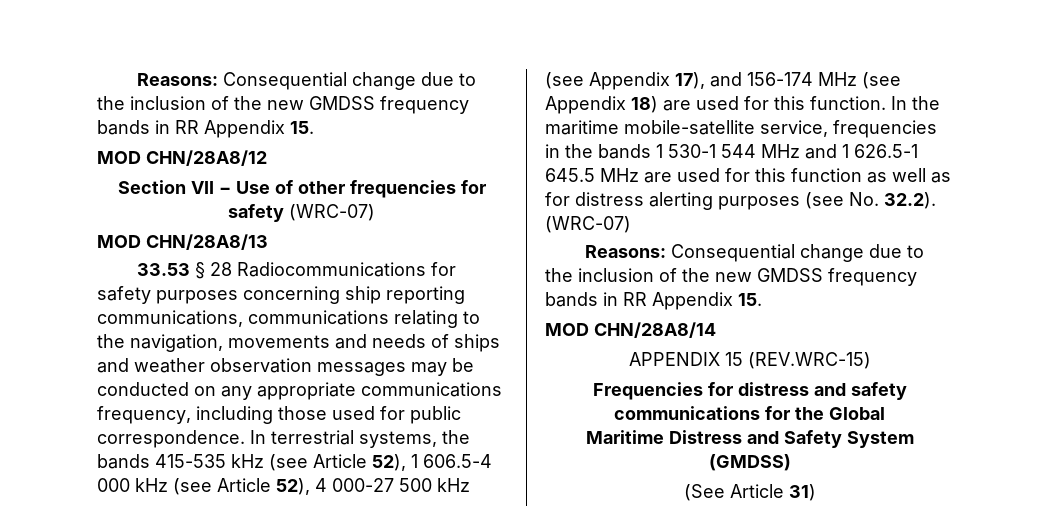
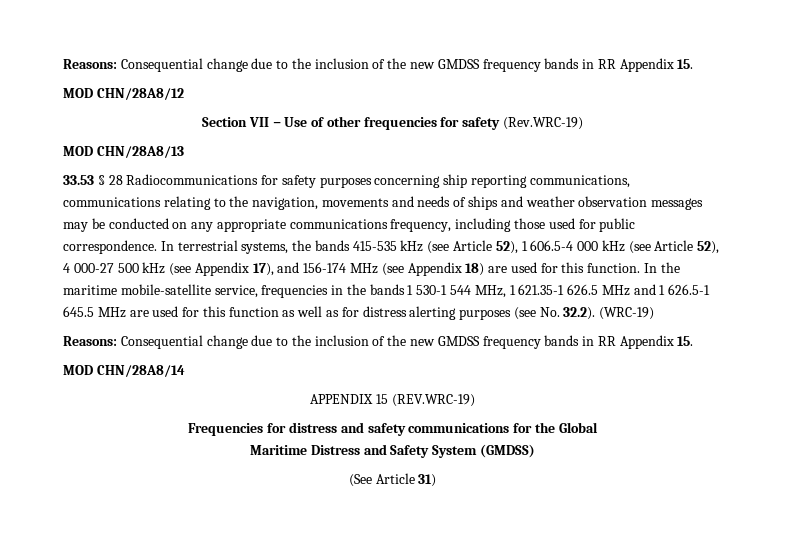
- Section VII − Use of other frequencies for safety (WRC-07)
+ Section VII − Use of other frequencies for safety (Rev.WRC-19)
- In the maritime mobile-satellite service, frequencies in the bands 1 530-1 544 MHz and 1 626.5-1 645.5 MHz are used for this function as well as for distress alerting purposes (see No. 32.2). (WRC-07)
+ In the maritime mobile-satellite service, frequencies in the bands 1 530-1 544 MHz, 1 621.35-1 626.5 MHz and 1 626.5-1 645.5 MHz are used for this function as well as for distress alerting purposes (see No. 32.2). (WRC-19)
- APPENDIX 15 (REV.WRC-15)
+ APPENDIX 15 (REV.WRC-19)

